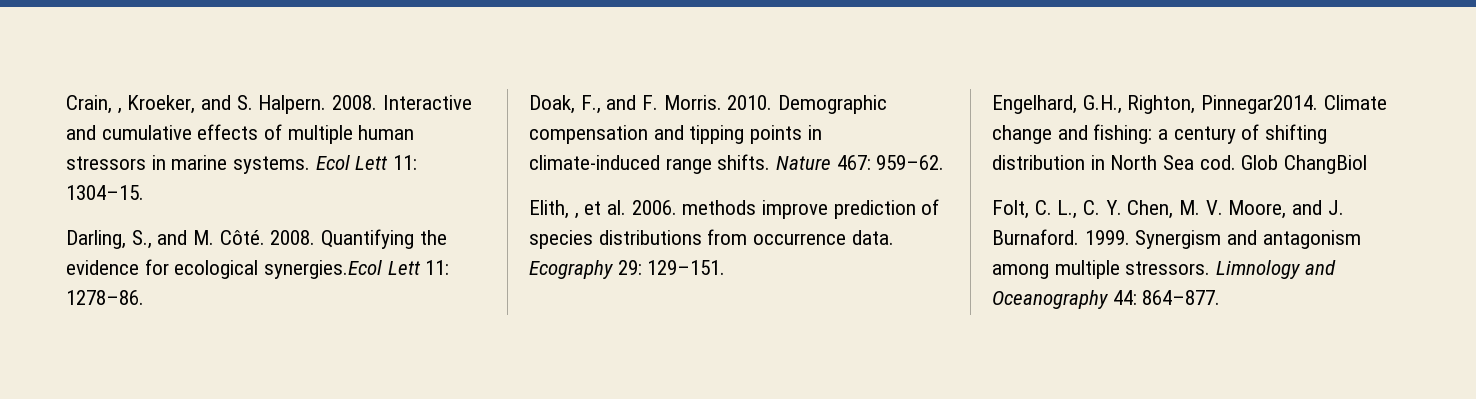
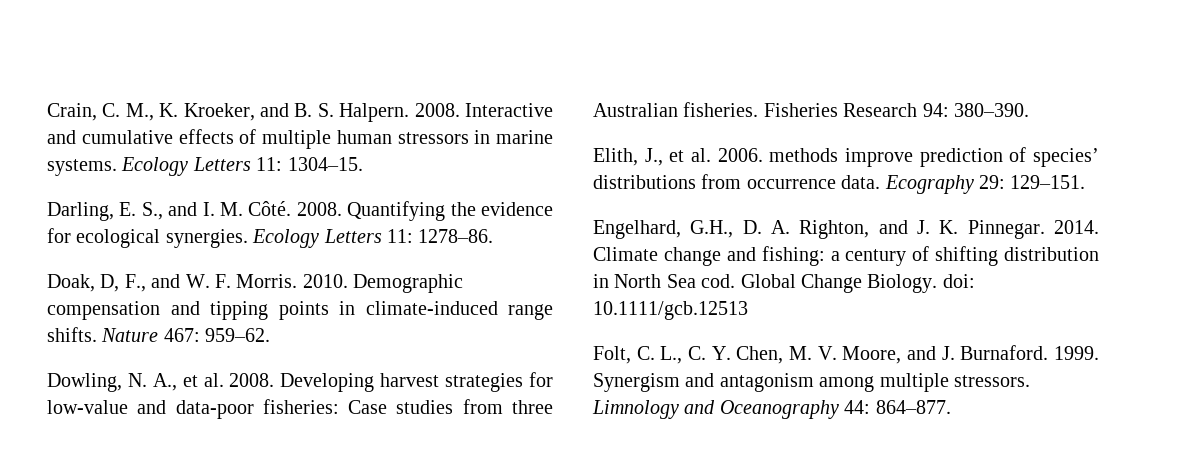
- Crain, , Kroeker, and S. Halpern.
+ Crain, C. M., K. Kroeker, and B. S. Halpern.
- Ecol Lett 11: 1304–15.
+ Ecology Letters 11: 1304–15.
- Darling, S., and M. Côté.
+ Darling, E. S., and I. M. Côté.
- Quantifying the evidence for ecological synergies.Ecol Lett 11: 1278–86.
+ Quantifying the evidence for ecological synergies. Ecology Letters 11: 1278–86.
- Doak, F., and F. Morris.
+ Doak, D, F., and W. F. Morris.
+ Dowling, N. A., et al. 2008. Developing harvest strategies for low-value and data-poor fisheries: Case studies from three Australian fisheries. Fisheries Research 94: 380–390.
- Elith, , et al. 2006. methods improve prediction of species distributions from occurrence data.
+ Elith, J., et al. 2006. methods improve prediction of species’ distributions from occurrence data.
- Engelhard, G.H., Righton, Pinnegar2014.
+ Engelhard, G.H., D. A. Righton, and J. K. Pinnegar. 2014.
- Glob ChangBiol
+ Global Change Biology. doi: 10.1111/gcb.12513

